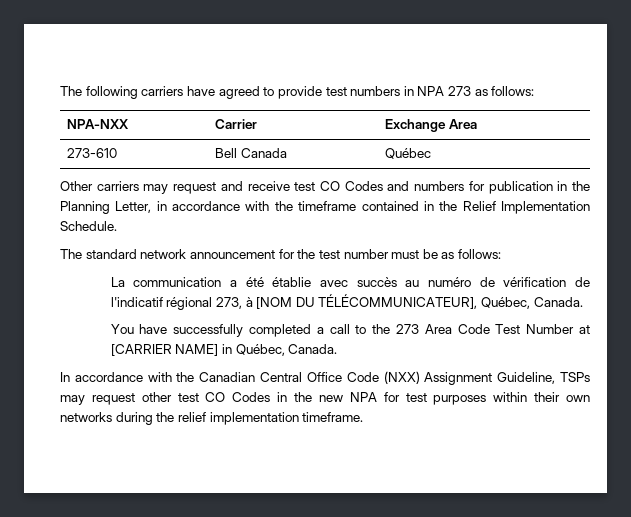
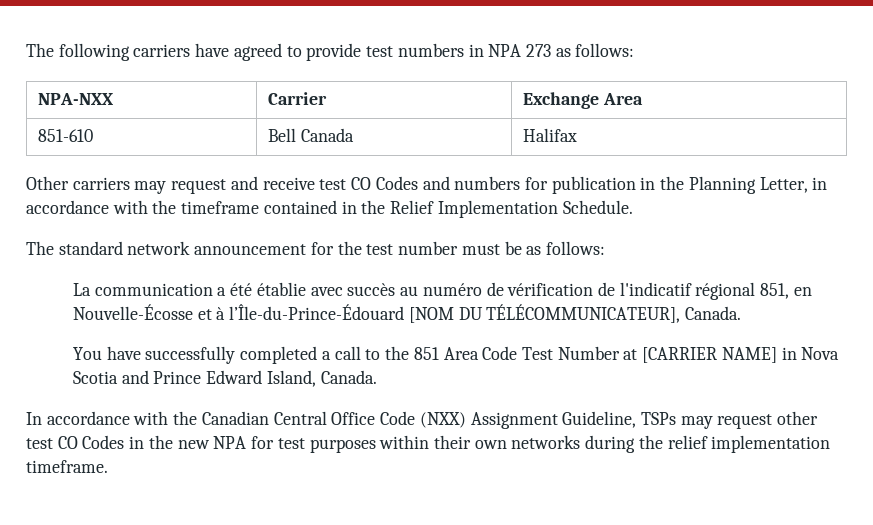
- 273-610 | Bell Canada | Québec
+ 851-610 | Bell Canada | Halifax
- La communication a été établie avec succès au numéro de vérification de l'indicatif régional 273, à [NOM DU TÉLÉCOMMUNICATEUR], Québec, Canada.
+ La communication a été établie avec succès au numéro de vérification de l'indicatif régional 851, en Nouvelle-Écosse et à l’Île-du-Prince-Édouard [NOM DU TÉLÉCOMMUNICATEUR], Canada.
- You have successfully completed a call to the 273 Area Code Test Number at [CARRIER NAME] in Québec, Canada.
+ You have successfully completed a call to the 851 Area Code Test Number at [CARRIER NAME] in Nova Scotia and Prince Edward Island, Canada.

